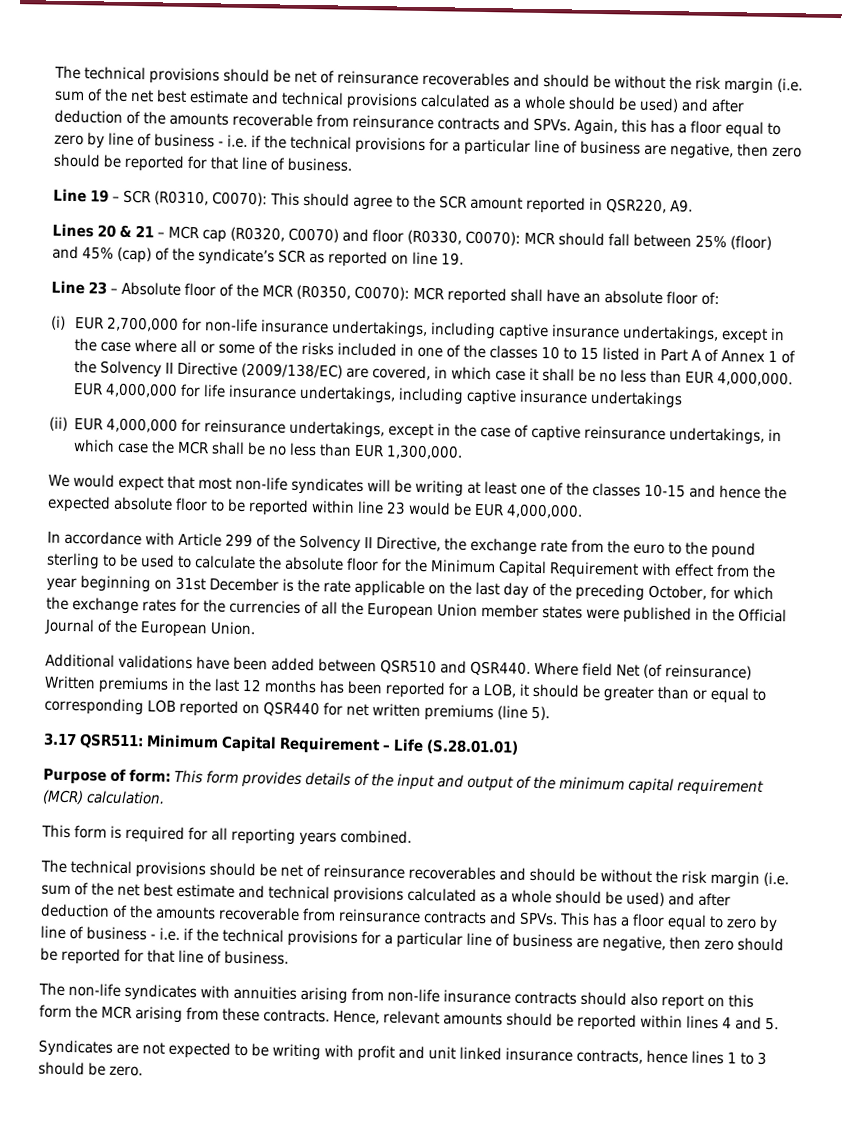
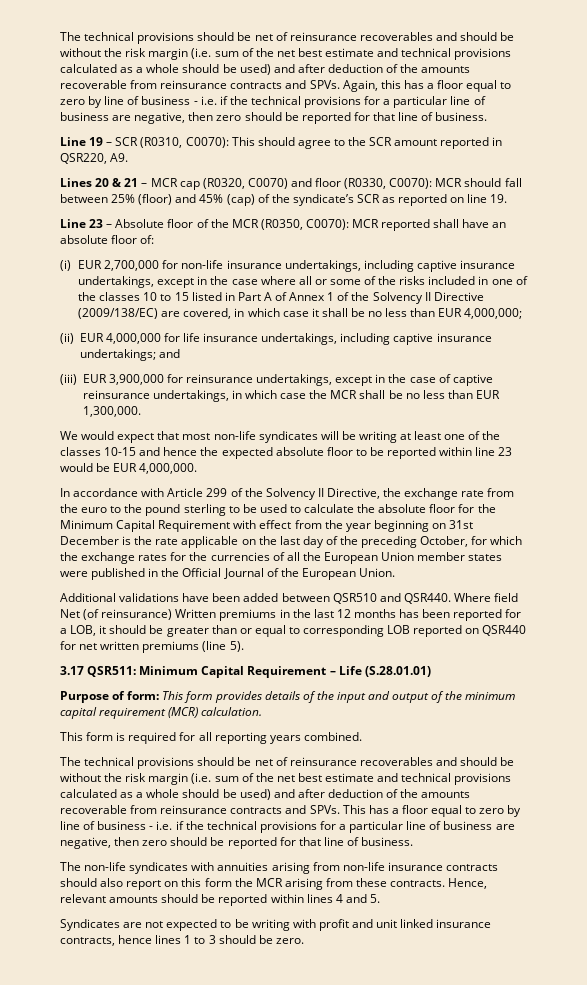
- (i) EUR 2,700,000 for non-life insurance undertakings, including captive insurance undertakings, except in the case where all or some of the risks included in one of the classes 10 to 15 listed in Part A of Annex 1 of the Solvency II Directive (2009/138/EC) are covered, in which case it shall be no less than EUR 4,000,000. EUR 4,000,000 for life insurance undertakings, including captive insurance undertakings
- (ii) EUR 4,000,000 for reinsurance undertakings, except in the case of captive reinsurance undertakings, in which case the MCR shall be no less than EUR 1,300,000.
+ (i) EUR 2,700,000 for non-life insurance undertakings, including captive insurance undertakings, except in the case where all or some of the risks included in one of the classes 10 to 15 listed in Part A of Annex 1 of the Solvency II Directive (2009/138/EC) are covered, in which case it shall be no less than EUR 4,000,000;
+ (ii) EUR 4,000,000 for life insurance undertakings, including captive insurance undertakings; and
+ (iii) EUR 3,900,000 for reinsurance undertakings, except in the case of captive reinsurance undertakings, in which case the MCR shall be no less than EUR 1,300,000.

